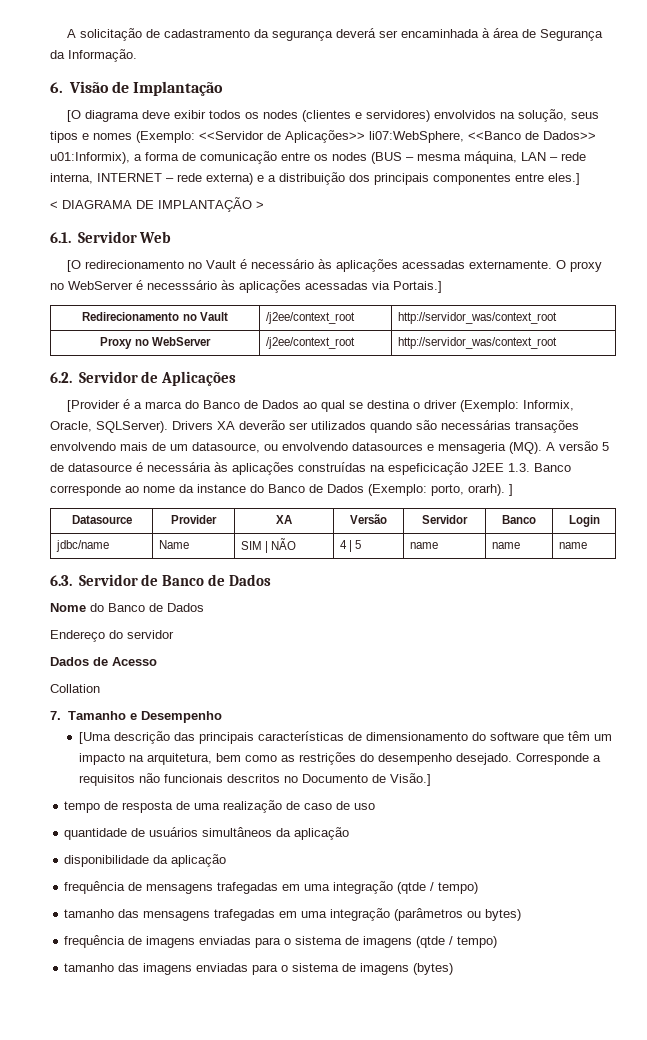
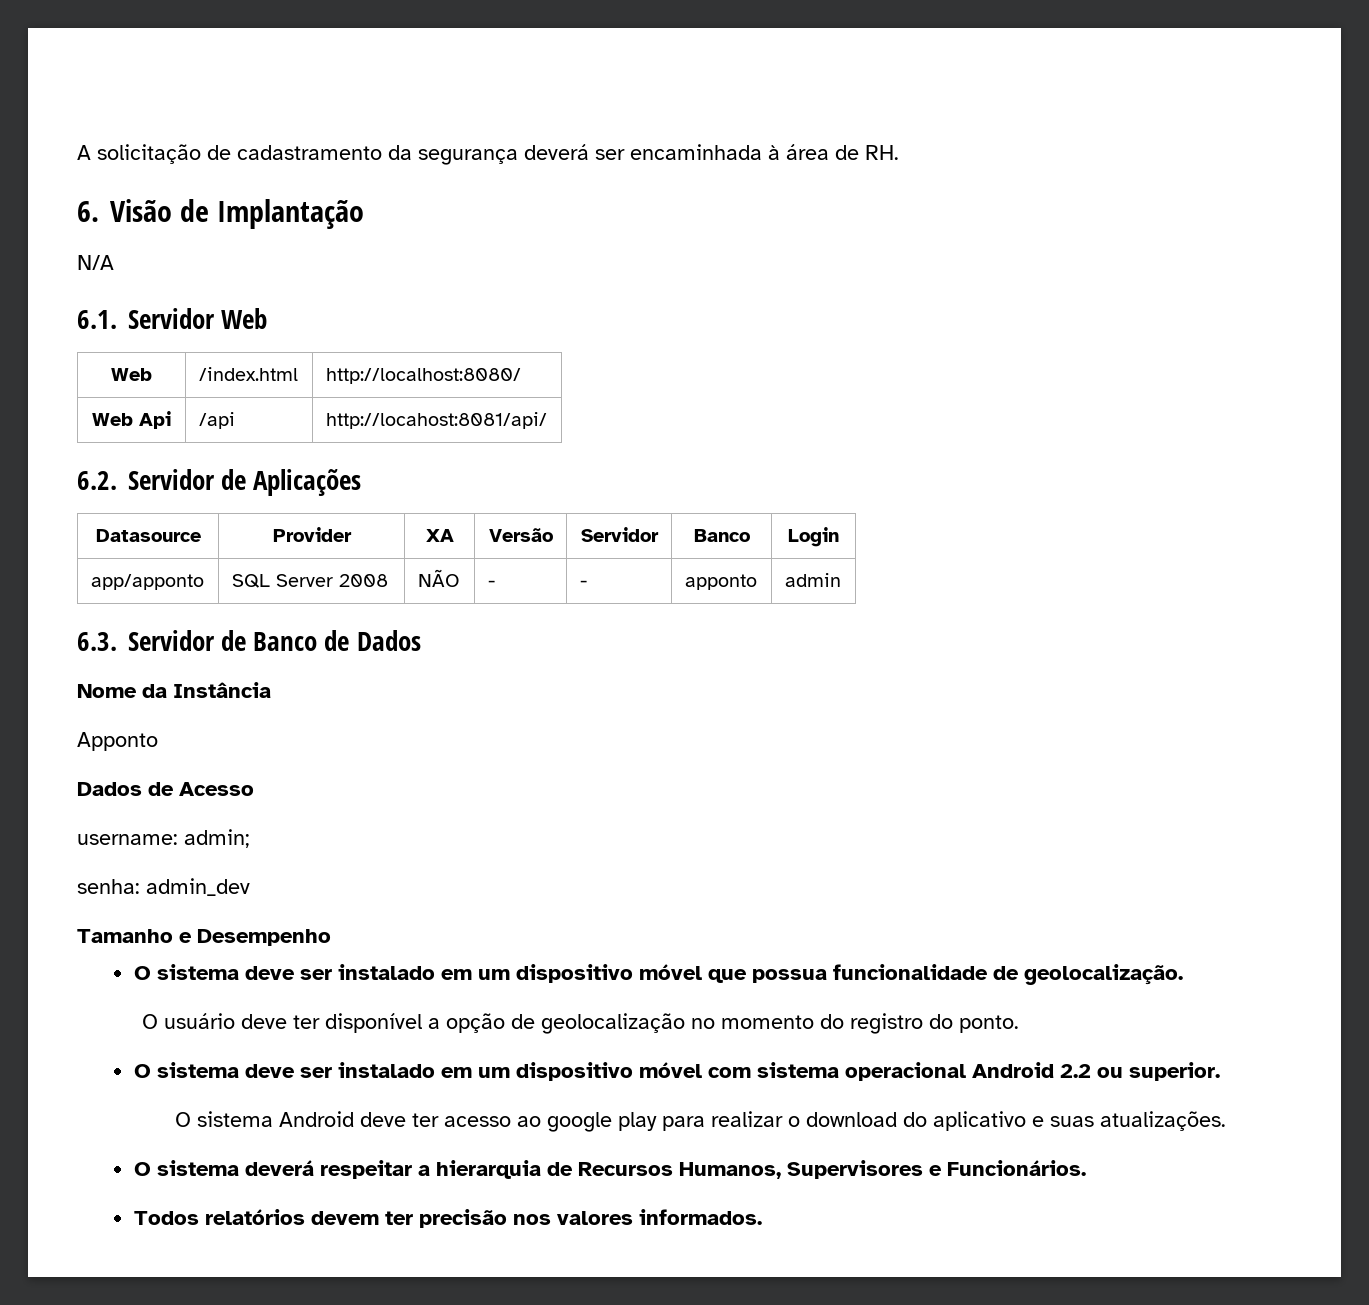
- A solicitação de cadastramento da segurança deverá ser encaminhada à área de Segurança da Informação.
+ A solicitação de cadastramento da segurança deverá ser encaminhada à área de RH.
- [O diagrama deve exibir todos os nodes (clientes e servidores) envolvidos na solução, seus tipos e nomes (Exemplo: <<Servidor de Aplicações>> li07:WebSphere, <<Banco de Dados>> u01:Informix), a forma de comunicação entre os nodes (BUS – mesma máquina, LAN – rede interna, INTERNET – rede externa) e a distribuição dos principais componentes entre eles.]
- < DIAGRAMA DE IMPLANTAÇÃO >
+ N/A
  6.1. Servidor Web
- [O redirecionamento no Vault é necessário às aplicações acessadas externamente. O proxy no WebServer é necesssário às aplicações acessadas via Portais.]
- Redirecionamento no Vault | /j2ee/context_root | http://servidor_was/context_root
- Proxy no WebServer | /j2ee/context_root | http://servidor_was/context_root
+ Web | /index.html | http://localhost:8080/
+ Web Api | /api | http://locahost:8081/api/
  6.2. Servidor de Aplicações
- [Provider é a marca do Banco de Dados ao qual se destina o driver (Exemplo: Informix, Oracle, SQLServer). Drivers XA deverão ser utilizados quando são necessárias transações envolvendo mais de um datasource, ou envolvendo datasources e mensageria (MQ). A versão 5 de datasource é necessária às aplicações construídas na espeficicação J2EE 1.3. Banco corresponde ao nome da instance do Banco de Dados (Exemplo: porto, orarh). ]
- jdbc/name | Name | SIM | NÃO | 4 | 5 | name | name | name
+ app/apponto | SQL Server 2008 | NÃO | - | - | apponto | admin
- Nome do Banco de Dados
- Endereço do servidor
+ Nome da Instância
+ Apponto
- Collation
- 7. Tamanho e Desempenho
+ username: admin;
+ senha: admin_dev
+ Tamanho e Desempenho
- [Uma descrição das principais características de dimensionamento do software que têm um impacto na arquitetura, bem como as restrições do desempenho desejado. Corresponde a requisitos não funcionais descritos no Documento de Visão.]
- tempo de resposta de uma realização de caso de uso
- quantidade de usuários simultâneos da aplicação
- disponibilidade da aplicação
- frequência de mensagens trafegadas em uma integração (qtde / tempo)
- tamanho das mensagens trafegadas em uma integração (parâmetros ou bytes)
- frequência de imagens enviadas para o sistema de imagens (qtde / tempo)
- tamanho das imagens enviadas para o sistema de imagens (bytes)
+ O sistema deve ser instalado em um dispositivo móvel que possua funcionalidade de geolocalização.
+ O usuário deve ter disponível a opção de geolocalização no momento do registro do ponto.
+ O sistema deve ser instalado em um dispositivo móvel com sistema operacional Android 2.2 ou superior.
+ O sistema Android deve ter acesso ao google play para realizar o download do aplicativo e suas atualizações.
+ O sistema deverá respeitar a hierarquia de Recursos Humanos, Supervisores e Funcionários.
+ Todos relatórios devem ter precisão nos valores informados.

